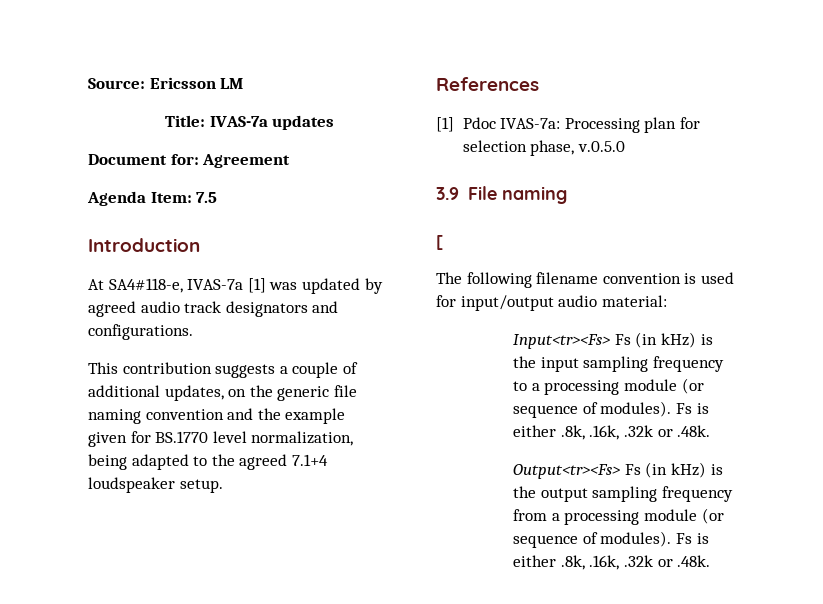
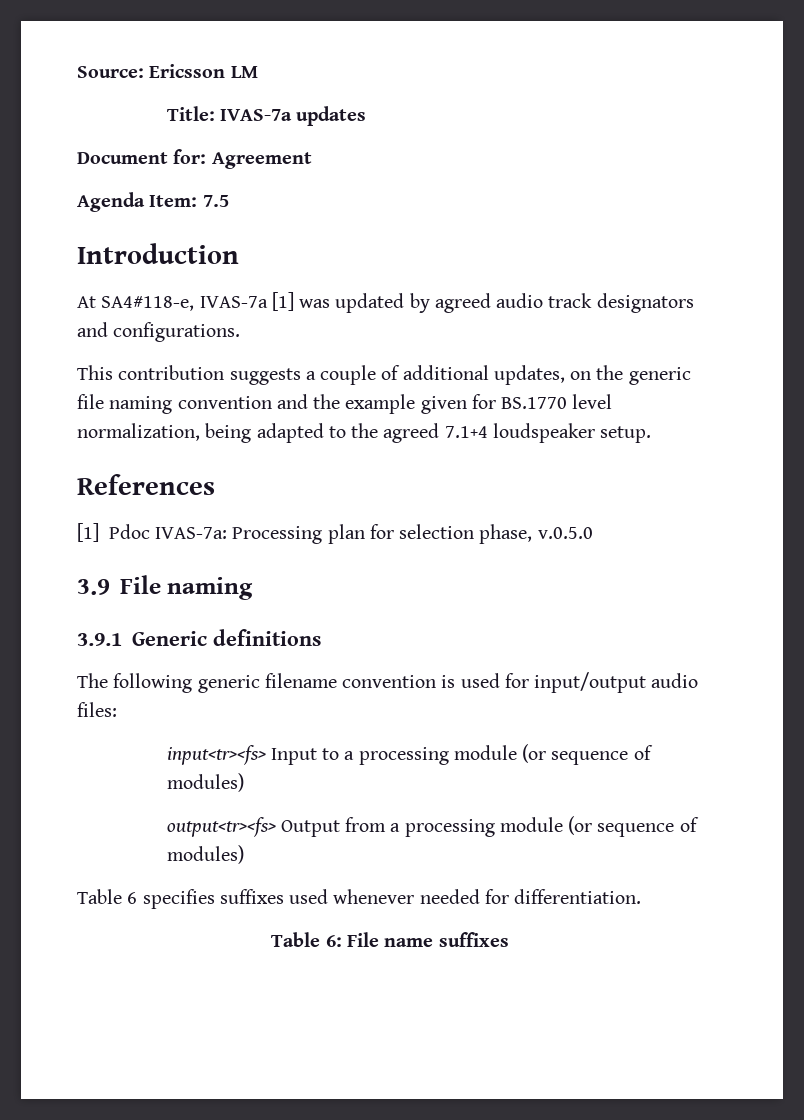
- [
+ 3.9.1 Generic definitions
- The following filename convention is used for input/output audio material:
- Input<tr><Fs> Fs (in kHz) is the input sampling frequency to a processing module (or sequence of modules). Fs is either .8k, .16k, .32k or .48k.
- Output<tr><Fs> Fs (in kHz) is the output sampling frequency from a processing module (or sequence of modules). Fs is either .8k, .16k, .32k or .48k.
+ The following generic filename convention is used for input/output audio files:
+ input<tr><fs> Input to a processing module (or sequence of modules)
+ output<tr><fs> Output from a processing module (or sequence of modules)
+ Table 6 specifies suffixes used whenever needed for differentiation.
+ Table 6: File name suffixes

